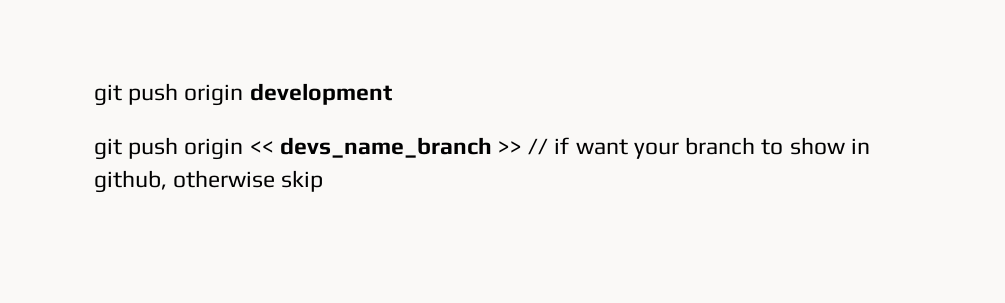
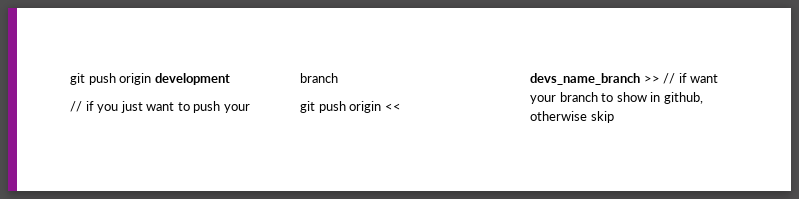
+ // if you just want to push your branch

